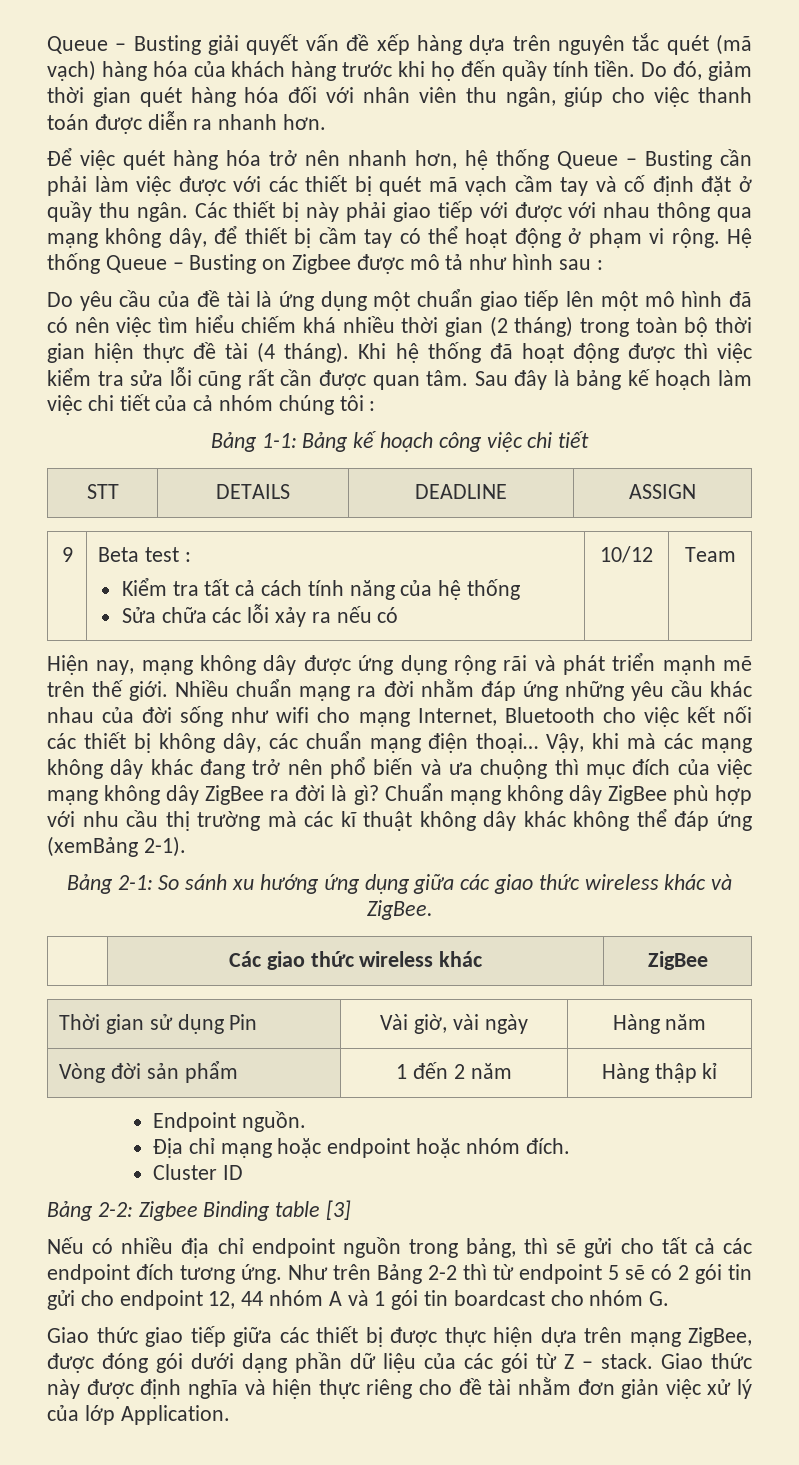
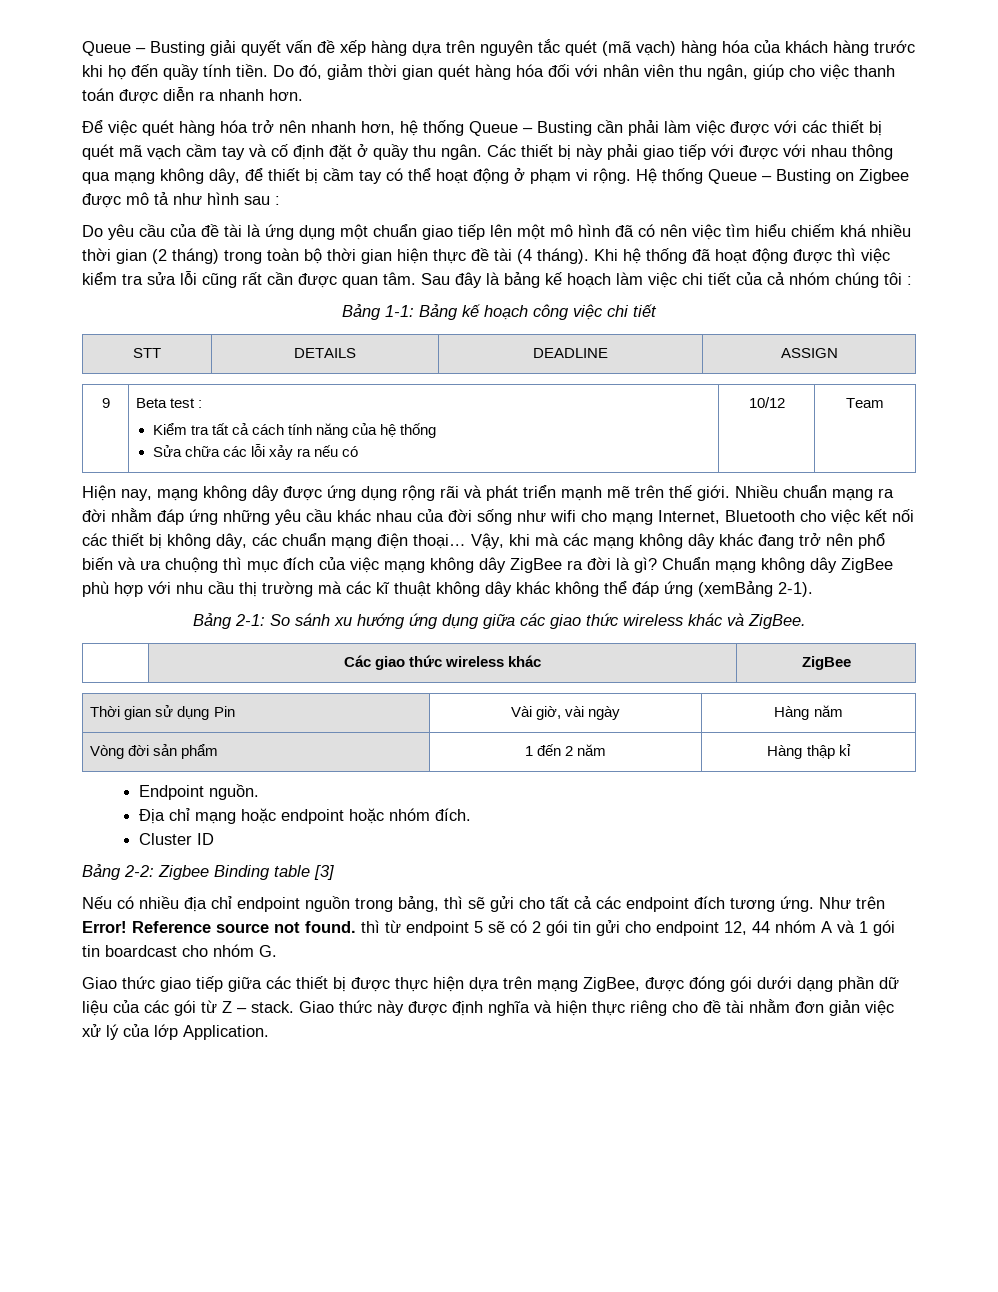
- Như trên Bảng 2-2 thì từ endpoint 5 sẽ có 2 gói tin gửi cho endpoint 12, 44 nhóm A và 1 gói tin boardcast cho nhóm G.
+ Như trên Error! Reference source not found. thì từ endpoint 5 sẽ có 2 gói tin gửi cho endpoint 12, 44 nhóm A và 1 gói tin boardcast cho nhóm G.

